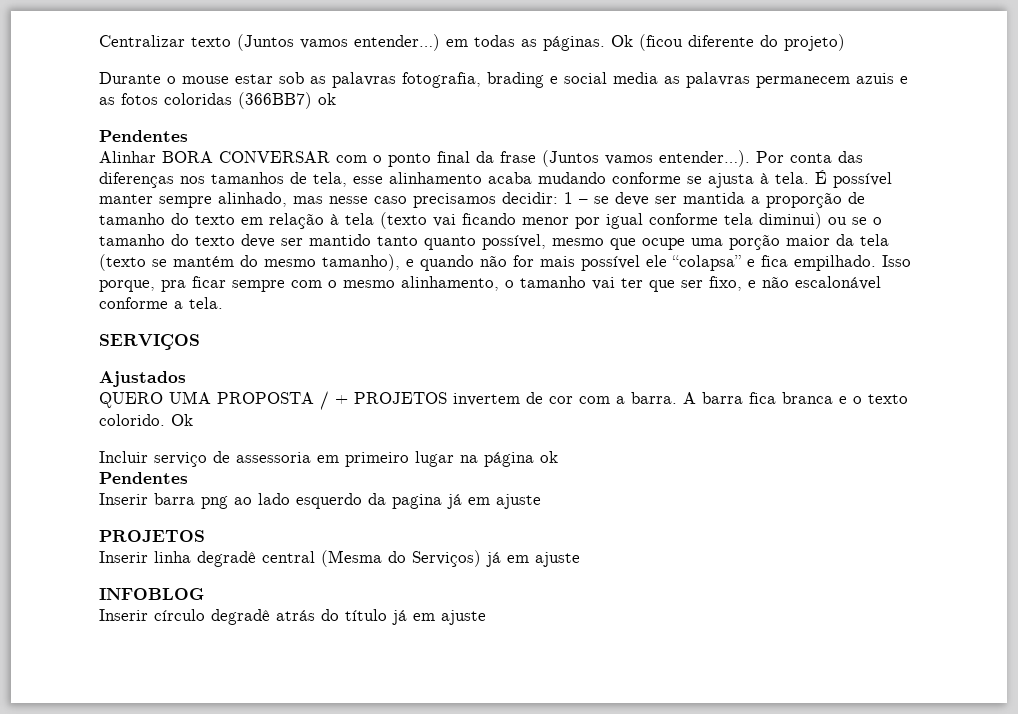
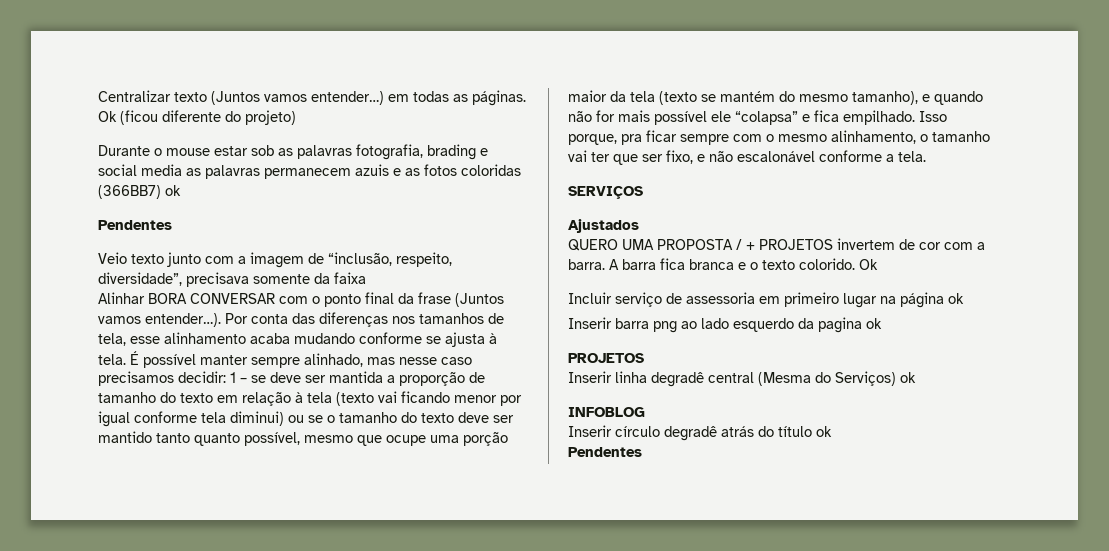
+ Veio texto junto com a imagem de “inclusão, respeito, diversidade”, precisava somente da faixa
  Incluir serviço de assessoria em primeiro lugar na página ok
- Pendentes
- Inserir barra png ao lado esquerdo da pagina já em ajuste
+ Inserir barra png ao lado esquerdo da pagina ok
- Inserir linha degradê central (Mesma do Serviços) já em ajuste
+ Inserir linha degradê central (Mesma do Serviços) ok
- Inserir círculo degradê atrás do título já em ajuste
+ Inserir círculo degradê atrás do título ok
+ Pendentes

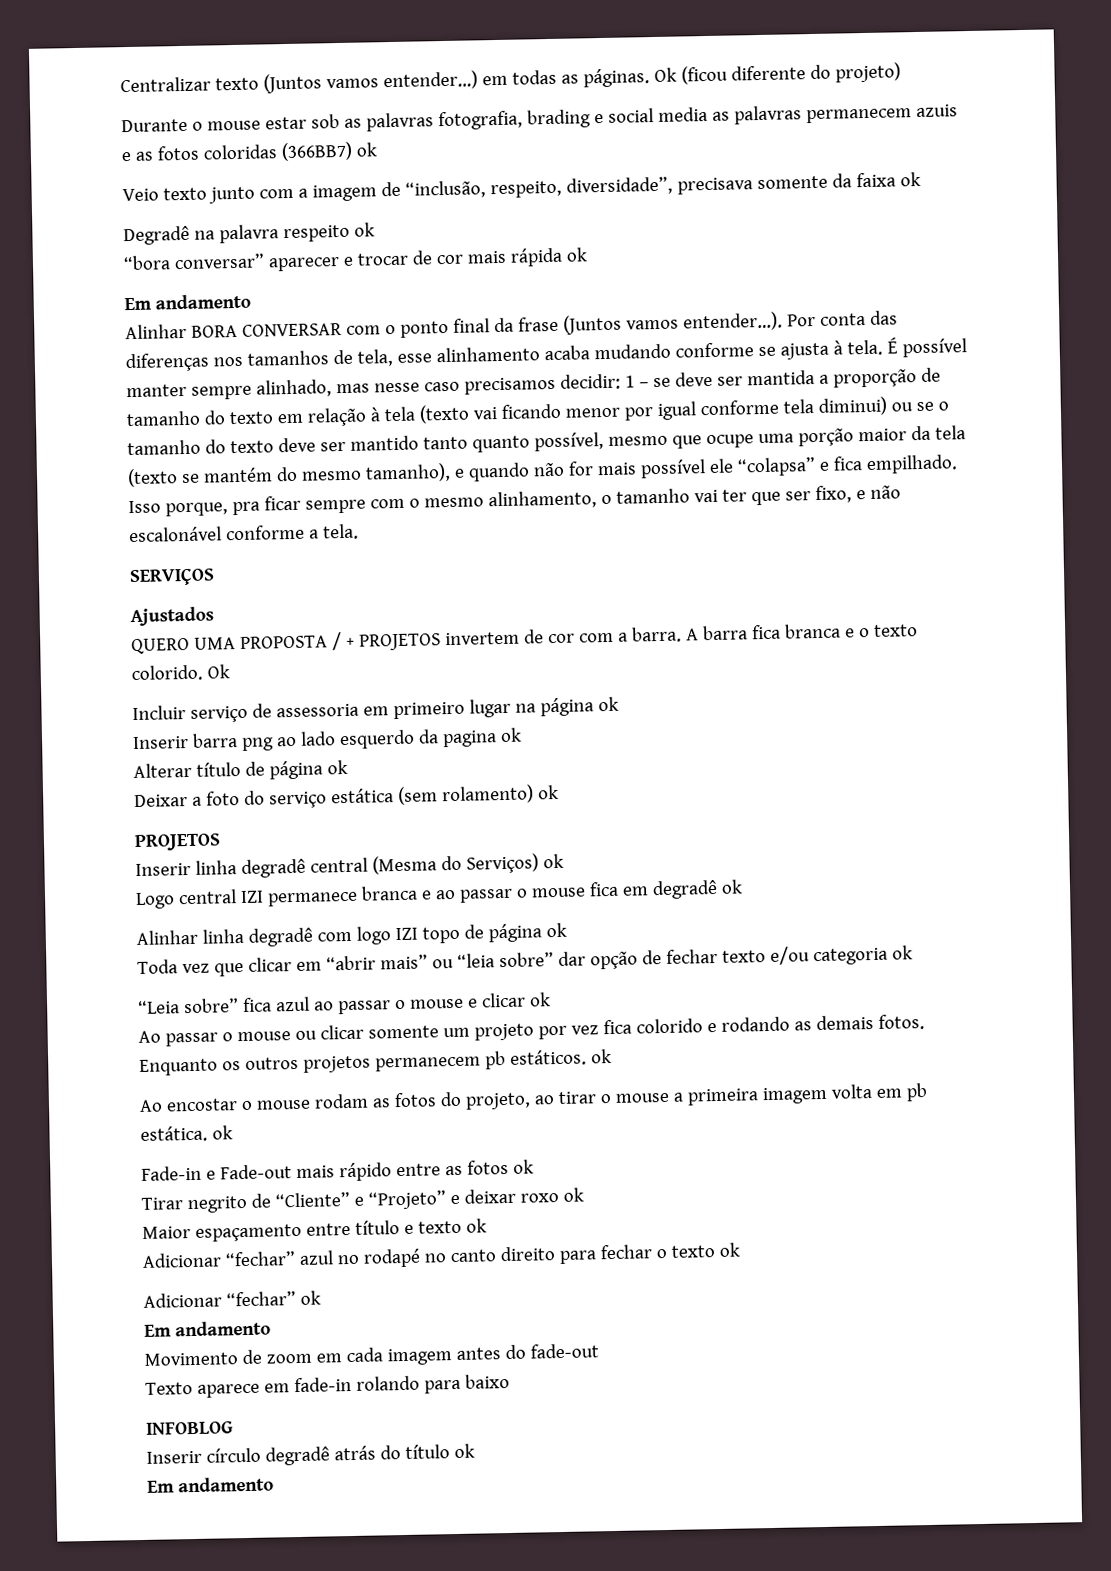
  Durante o mouse estar sob as palavras fotografia, brading e social media as palavras permanecem azuis e as fotos coloridas (366BB7) ok
- Pendentes
- Veio texto junto com a imagem de “inclusão, respeito, diversidade”, precisava somente da faixa
+ Veio texto junto com a imagem de “inclusão, respeito, diversidade”, precisava somente da faixa ok
+ Degradê na palavra respeito ok
+ “bora conversar” aparecer e trocar de cor mais rápida ok
+ Em andamento
+ Alterar título de página ok
+ Deixar a foto do serviço estática (sem rolamento) ok
+ Logo central IZI permanece branca e ao passar o mouse fica em degradê ok
+ Alinhar linha degradê com logo IZI topo de página ok
+ Toda vez que clicar em “abrir mais” ou “leia sobre” dar opção de fechar texto e/ou categoria ok
+ “Leia sobre” fica azul ao passar o mouse e clicar ok
+ Ao passar o mouse ou clicar somente um projeto por vez fica colorido e rodando as demais fotos. Enquanto os outros projetos permanecem pb estáticos. ok
+ Ao encostar o mouse rodam as fotos do projeto, ao tirar o mouse a primeira imagem volta em pb estática. ok
+ Fade-in e Fade-out mais rápido entre as fotos ok
+ Tirar negrito de “Cliente” e “Projeto” e deixar roxo ok
+ Maior espaçamento entre título e texto ok
+ Adicionar “fechar” azul no rodapé no canto direito para fechar o texto ok
+ Adicionar “fechar” ok
+ Em andamento
+ Movimento de zoom em cada imagem antes do fade-out
+ Texto aparece em fade-in rolando para baixo
  Inserir círculo degradê atrás do título ok
- Pendentes
+ Em andamento

